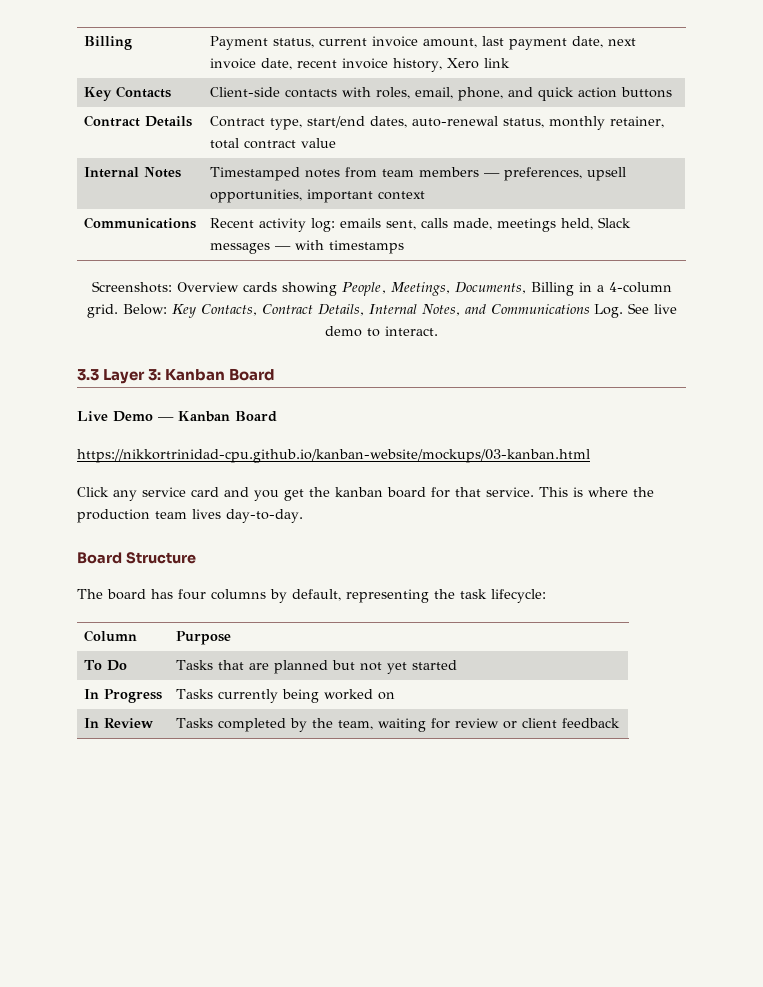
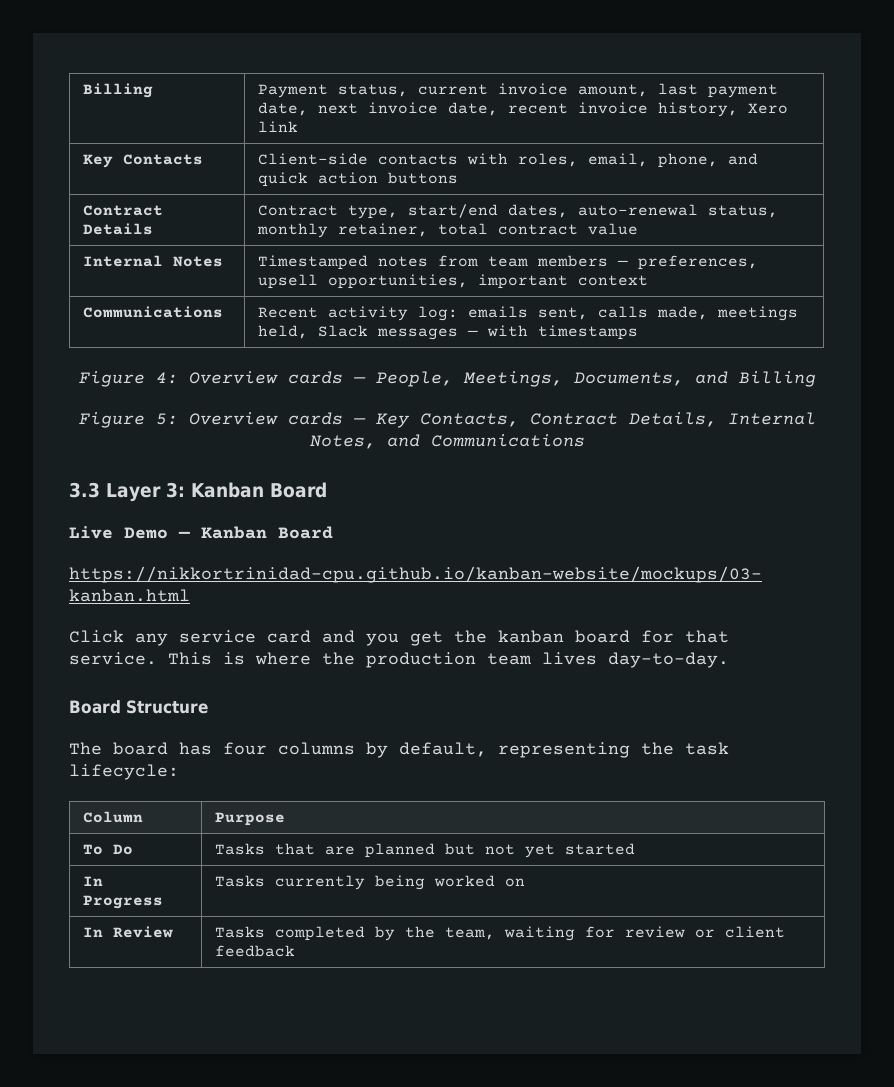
- Screenshots: Overview cards showing People, Meetings, Documents, Billing in a 4-column grid. Below: Key Contacts, Contract Details, Internal Notes, and Communications Log. See live demo to interact.
+ Figure 4: Overview cards — People, Meetings, Documents, and Billing
+ Figure 5: Overview cards — Key Contacts, Contract Details, Internal Notes, and Communications

